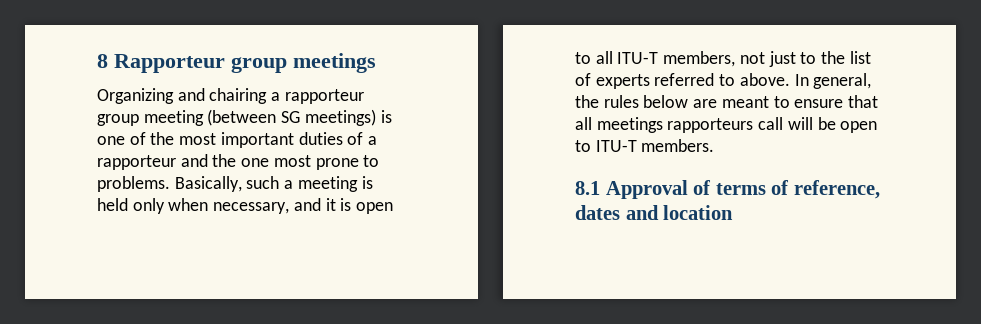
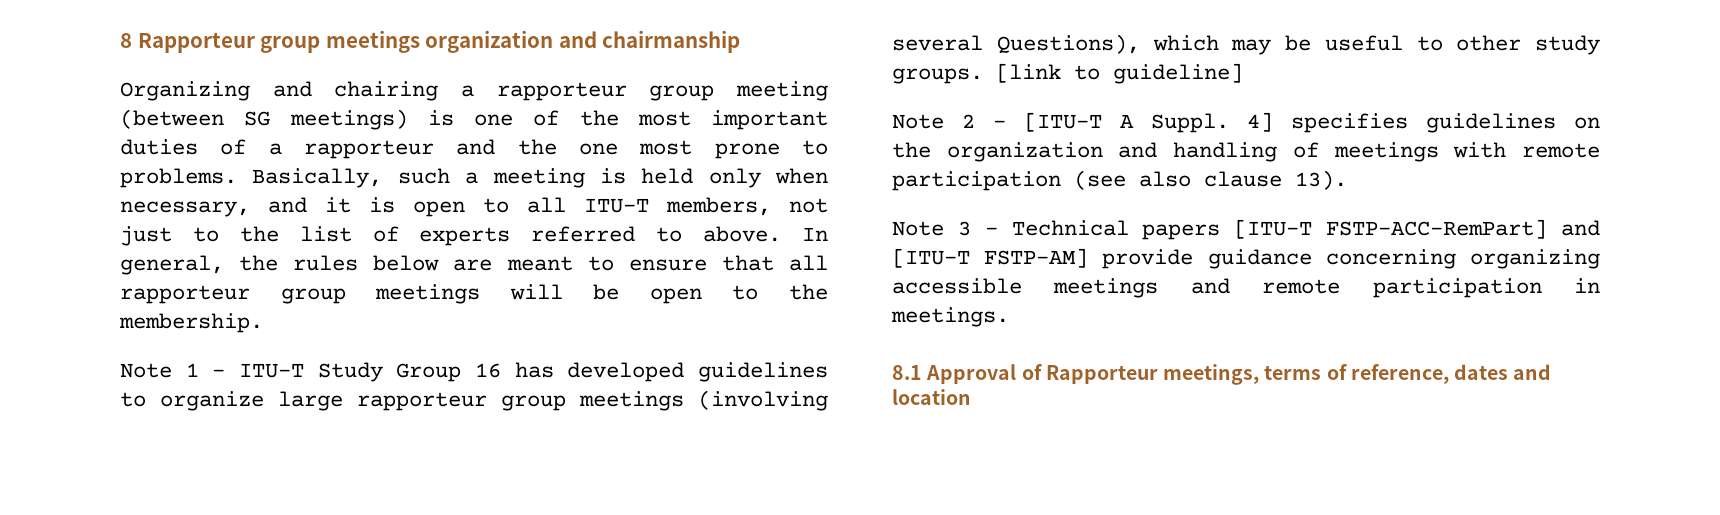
- 8 Rapporteur group meetings
+ 8 Rapporteur group meetings organization and chairmanship
- In general, the rules below are meant to ensure that all meetings rapporteurs call will be open to ITU-T members.
+ In general, the rules below are meant to ensure that all rapporteur group meetings will be open to the membership.
+ Note 1 – ITU-T Study Group 16 has developed guidelines to organize large rapporteur group meetings (involving several Questions), which may be useful to other study groups. [link to guideline]
+ Note 2 – [ITU-T A Suppl. 4] specifies guidelines on the organization and handling of meetings with remote participation (see also clause 13).
+ Note 3 – Technical papers [ITU-T FSTP-ACC-RemPart] and [ITU-T FSTP-AM] provide guidance concerning organizing accessible meetings and remote participation in meetings.
- 8.1 Approval of terms of reference, dates and location
+ 8.1 Approval of Rapporteur meetings, terms of reference, dates and location

